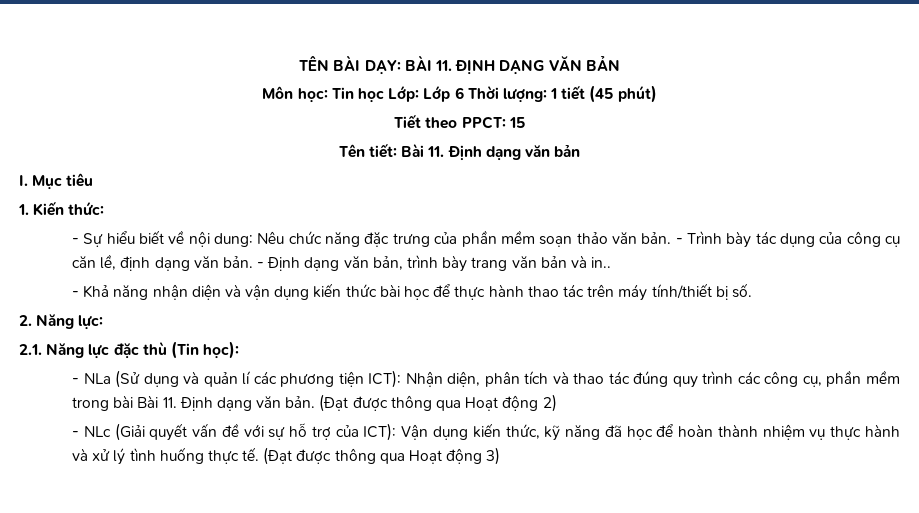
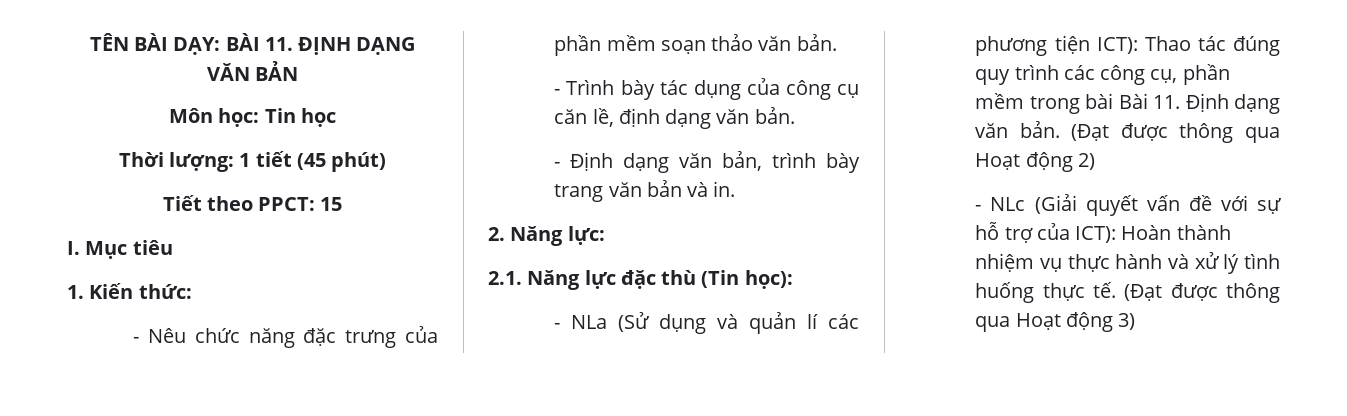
- Môn học: Tin học Lớp: Lớp 6 Thời lượng: 1 tiết (45 phút)
+ Môn học: Tin học
+ Thời lượng: 1 tiết (45 phút)
- Tên tiết: Bài 11. Định dạng văn bản
- - Sự hiểu biết về nội dung: Nêu chức năng đặc trưng của phần mềm soạn thảo văn bản. - Trình bày tác dụng của công cụ căn lề, định dạng văn bản. - Định dạng văn bản, trình bày trang văn bản và in..
- - Khả năng nhận diện và vận dụng kiến thức bài học để thực hành thao tác trên máy tính/thiết bị số.
+ - Nêu chức năng đặc trưng của phần mềm soạn thảo văn bản.
+ - Trình bày tác dụng của công cụ căn lề, định dạng văn bản.
+ - Định dạng văn bản, trình bày trang văn bản và in.
- - NLa (Sử dụng và quản lí các phương tiện ICT): Nhận diện, phân tích và thao tác đúng quy trình các công cụ, phần mềm trong bài Bài 11. Định dạng văn bản.
+ - NLa (Sử dụng và quản lí các phương tiện ICT): Thao tác đúng quy trình các công cụ, phần mềm trong bài Bài 11. Định dạng văn bản.
- - NLc (Giải quyết vấn đề với sự hỗ trợ của ICT): Vận dụng kiến thức, kỹ năng đã học để hoàn thành nhiệm vụ thực hành và xử lý tình huống thực tế.
+ - NLc (Giải quyết vấn đề với sự hỗ trợ của ICT): Hoàn thành nhiệm vụ thực hành và xử lý tình huống thực tế.

